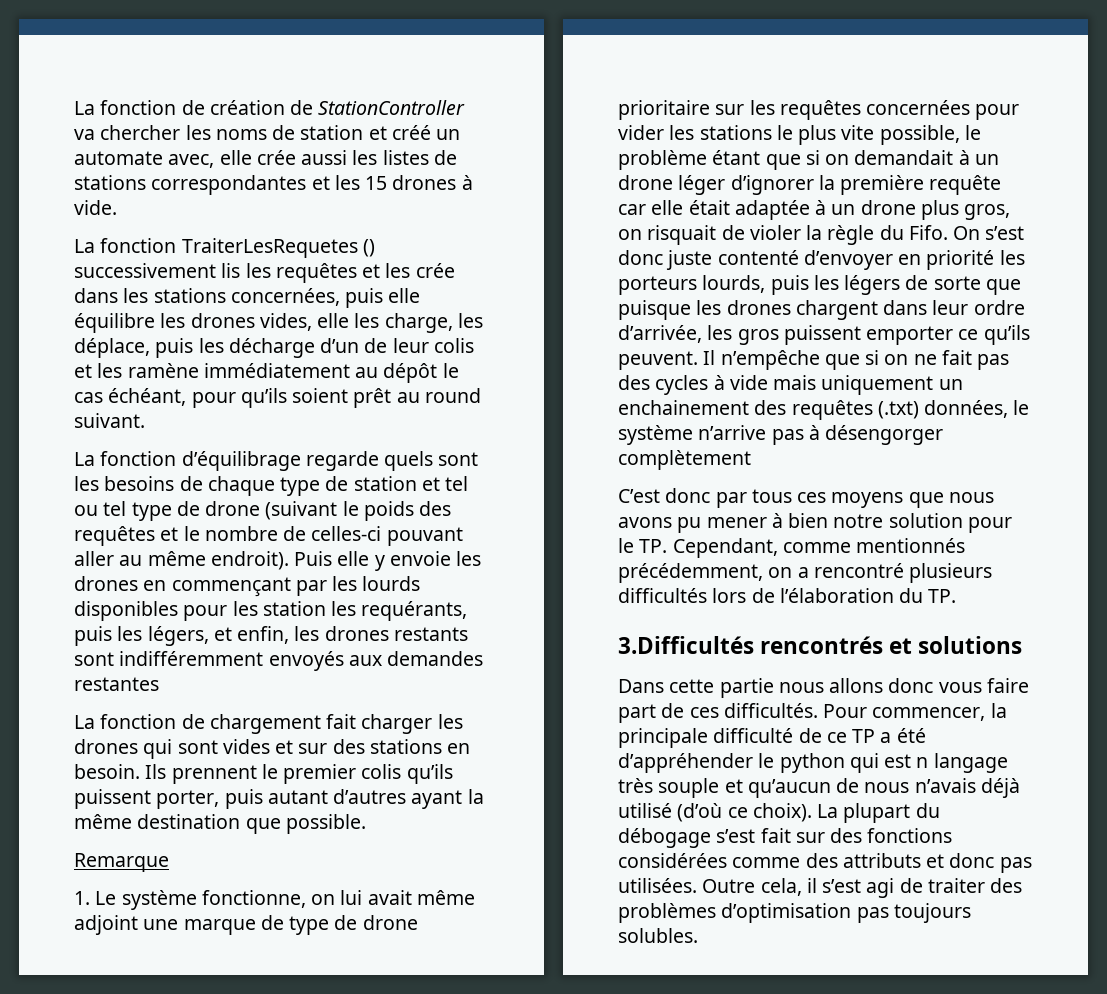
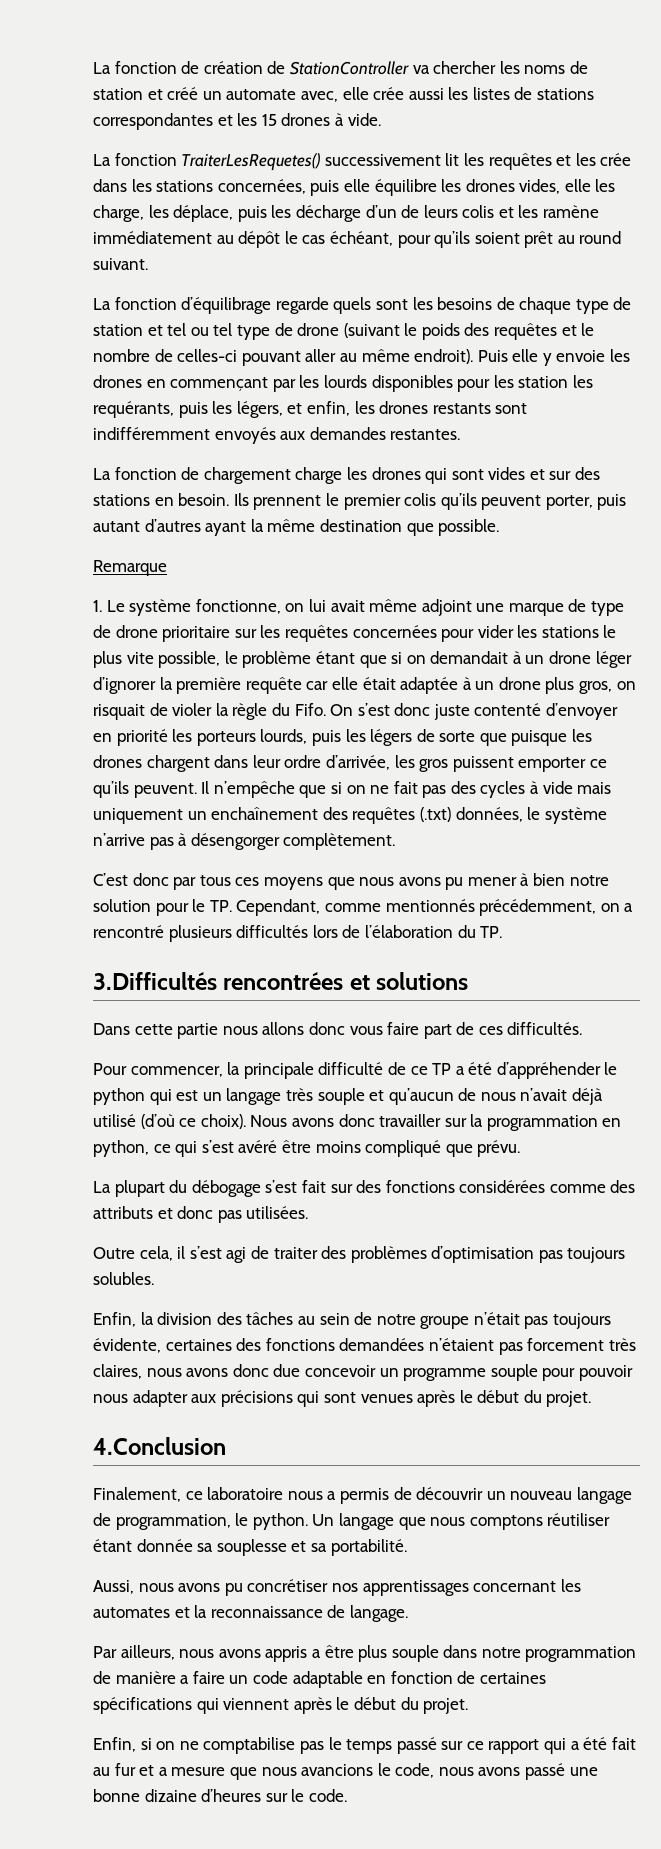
- La fonction TraiterLesRequetes () successivement lis les requêtes et les crée dans les stations concernées, puis elle équilibre les drones vides, elle les charge, les déplace, puis les décharge d’un de leur colis et les ramène immédiatement au dépôt le cas échéant, pour qu’ils soient prêt au round suivant.
+ La fonction TraiterLesRequetes() successivement lit les requêtes et les crée dans les stations concernées, puis elle équilibre les drones vides, elle les charge, les déplace, puis les décharge d’un de leurs colis et les ramène immédiatement au dépôt le cas échéant, pour qu’ils soient prêt au round suivant.
- Puis elle y envoie les drones en commençant par les lourds disponibles pour les station les requérants, puis les légers, et enfin, les drones restants sont indifféremment envoyés aux demandes restantes
+ Puis elle y envoie les drones en commençant par les lourds disponibles pour les station les requérants, puis les légers, et enfin, les drones restants sont indifféremment envoyés aux demandes restantes.
- La fonction de chargement fait charger les drones qui sont vides et sur des stations en besoin.
+ La fonction de chargement charge les drones qui sont vides et sur des stations en besoin.
- Ils prennent le premier colis qu’ils puissent porter, puis autant d’autres ayant la même destination que possible.
+ Ils prennent le premier colis qu’ils peuvent porter, puis autant d’autres ayant la même destination que possible.
- Il n’empêche que si on ne fait pas des cycles à vide mais uniquement un enchainement des requêtes (.txt) données, le système n’arrive pas à désengorger complètement
+ Il n’empêche que si on ne fait pas des cycles à vide mais uniquement un enchaînement des requêtes (.txt) données, le système n’arrive pas à désengorger complètement.
- 3.Difficultés rencontrés et solutions
+ 3.Difficultés rencontrées et solutions
- Dans cette partie nous allons donc vous faire part de ces difficultés. Pour commencer, la principale difficulté de ce TP a été d’appréhender le python qui est n langage très souple et qu’aucun de nous n’avais déjà utilisé (d’où ce choix). La plupart du débogage s’est fait sur des fonctions considérées comme des attributs et donc pas utilisées. Outre cela, il s’est agi de traiter des problèmes d’optimisation pas toujours solubles.
+ Dans cette partie nous allons donc vous faire part de ces difficultés.
+ Pour commencer, la principale difficulté de ce TP a été d’appréhender le python qui est un langage très souple et qu’aucun de nous n’avait déjà utilisé (d’où ce choix). Nous avons donc travailler sur la programmation en python, ce qui s’est avéré être moins compliqué que prévu.
+ La plupart du débogage s’est fait sur des fonctions considérées comme des attributs et donc pas utilisées.
+ Outre cela, il s’est agi de traiter des problèmes d’optimisation pas toujours solubles.
+ Enfin, la division des tâches au sein de notre groupe n’était pas toujours évidente, certaines des fonctions demandées n’étaient pas forcement très claires, nous avons donc due concevoir un programme souple pour pouvoir nous adapter aux précisions qui sont venues après le début du projet.
+ 4.Conclusion
+ Finalement, ce laboratoire nous a permis de découvrir un nouveau langage de programmation, le python. Un langage que nous comptons réutiliser étant donnée sa souplesse et sa portabilité.
+ Aussi, nous avons pu concrétiser nos apprentissages concernant les automates et la reconnaissance de langage.
+ Par ailleurs, nous avons appris a être plus souple dans notre programmation de manière a faire un code adaptable en fonction de certaines spécifications qui viennent après le début du projet.
+ Enfin, si on ne comptabilise pas le temps passé sur ce rapport qui a été fait au fur et a mesure que nous avancions le code, nous avons passé une bonne dizaine d’heures sur le code.

